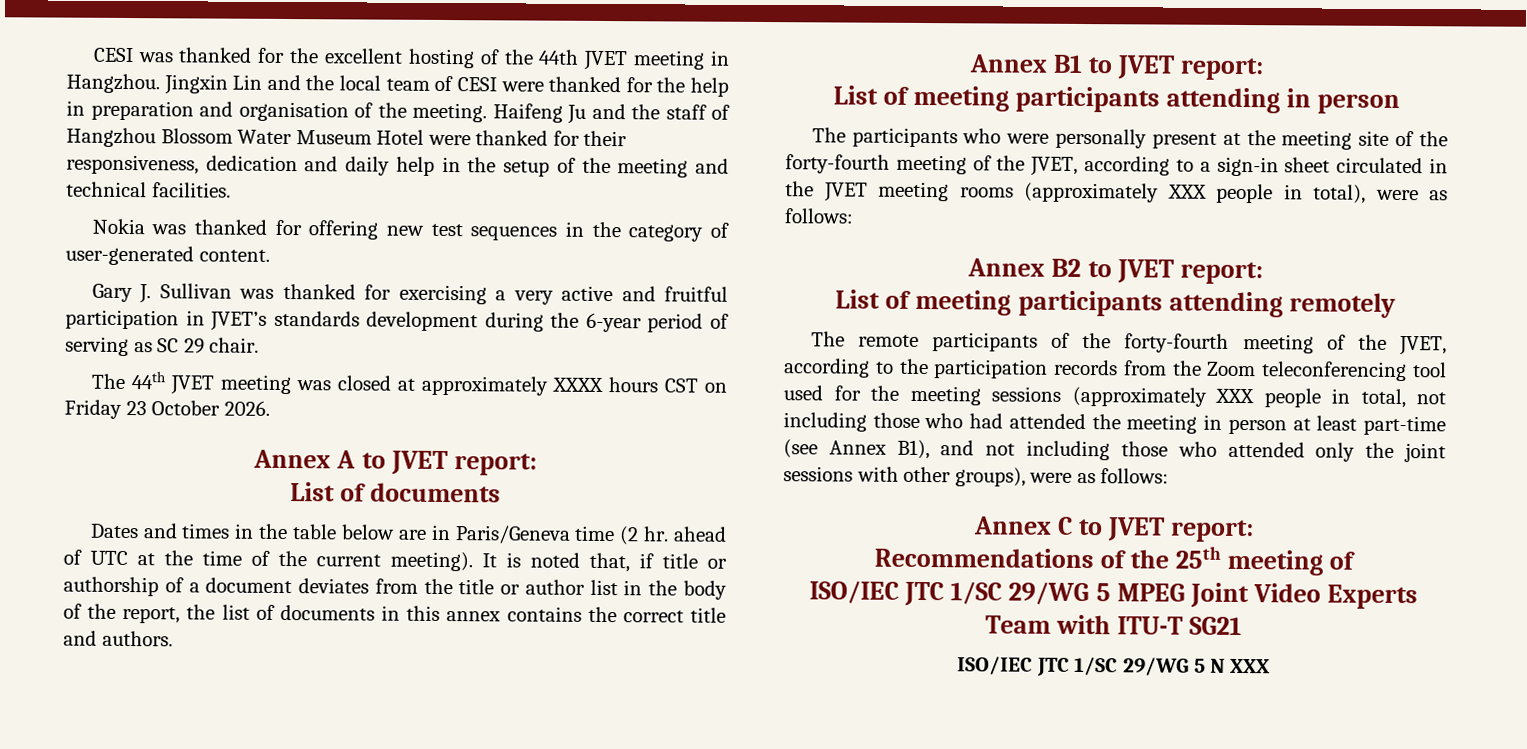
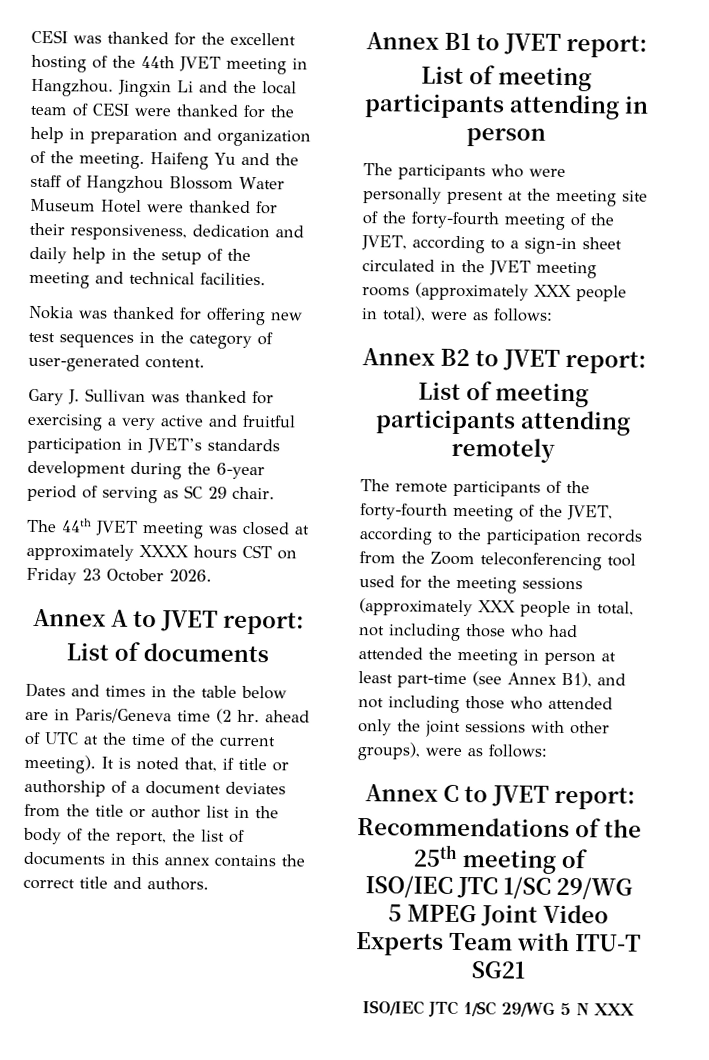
- Jingxin Lin and the local team of CESI were thanked for the help in preparation and organisation of the meeting.
+ Jingxin Li and the local team of CESI were thanked for the help in preparation and organization of the meeting.
- Haifeng Ju and the staff of Hangzhou Blossom Water Museum Hotel were thanked for their responsiveness, dedication and daily help in the setup of the meeting and technical facilities.
+ Haifeng Yu and the staff of Hangzhou Blossom Water Museum Hotel were thanked for their responsiveness, dedication and daily help in the setup of the meeting and technical facilities.

